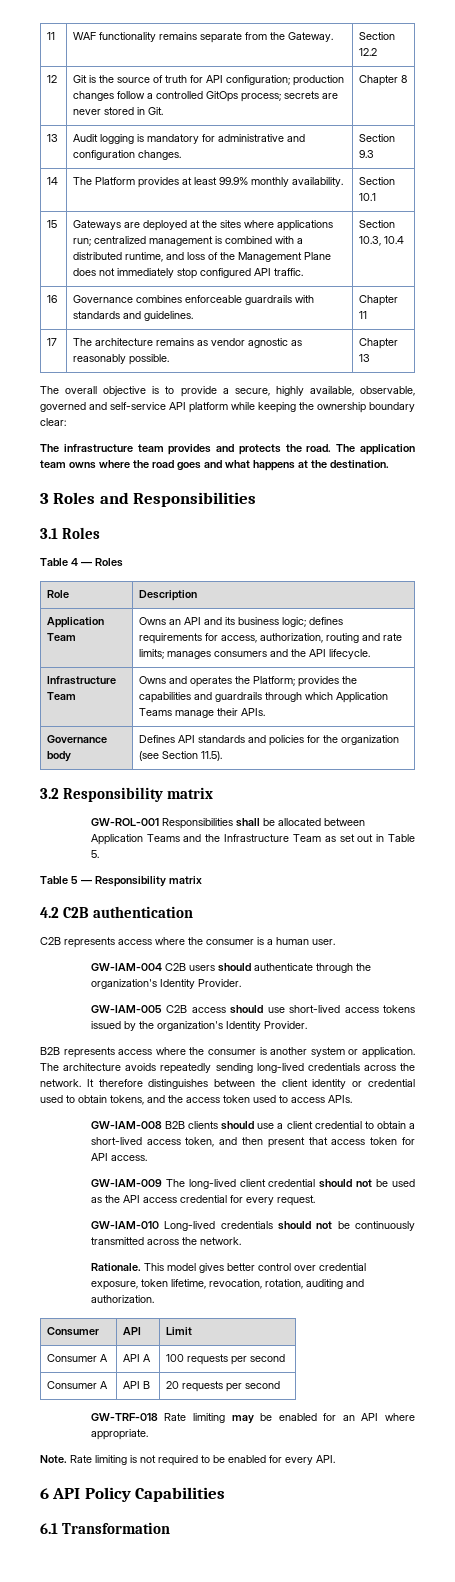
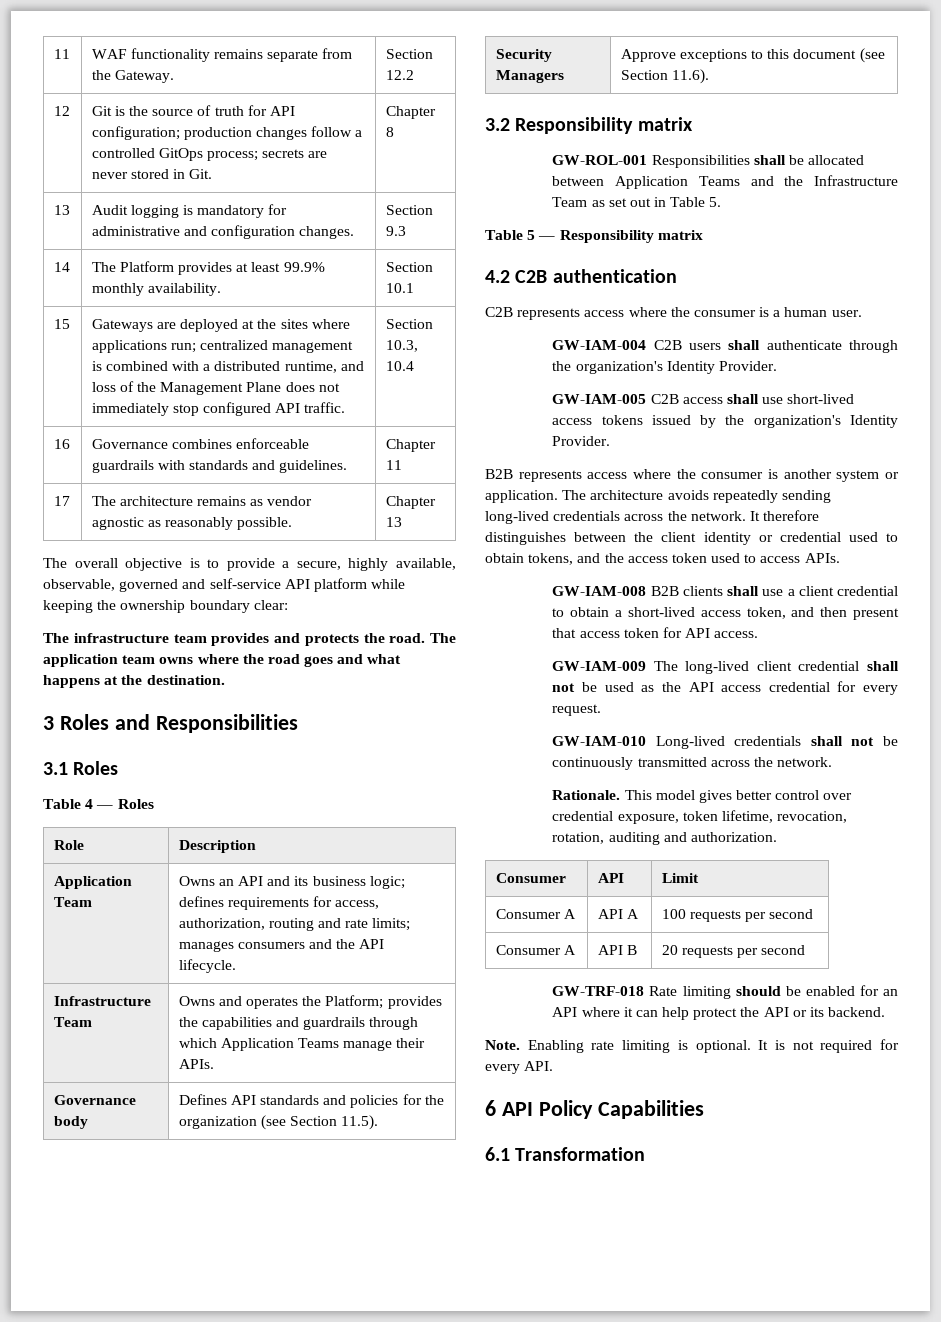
+ Security Managers | Approve exceptions to this document (see Section 11.6).
- GW-IAM-004 C2B users should authenticate through the organization's Identity Provider.
+ GW-IAM-004 C2B users shall authenticate through the organization's Identity Provider.
- GW-IAM-005 C2B access should use short-lived access tokens issued by the organization's Identity Provider.
+ GW-IAM-005 C2B access shall use short-lived access tokens issued by the organization's Identity Provider.
- GW-IAM-008 B2B clients should use a client credential to obtain a short-lived access token, and then present that access token for API access.
+ GW-IAM-008 B2B clients shall use a client credential to obtain a short-lived access token, and then present that access token for API access.
- GW-IAM-009 The long-lived client credential should not be used as the API access credential for every request.
+ GW-IAM-009 The long-lived client credential shall not be used as the API access credential for every request.
- GW-IAM-010 Long-lived credentials should not be continuously transmitted across the network.
+ GW-IAM-010 Long-lived credentials shall not be continuously transmitted across the network.
- GW-TRF-018 Rate limiting may be enabled for an API where appropriate.
- Note. Rate limiting is not required to be enabled for every API.
+ GW-TRF-018 Rate limiting should be enabled for an API where it can help protect the API or its backend.
+ Note. Enabling rate limiting is optional. It is not required for every API.

